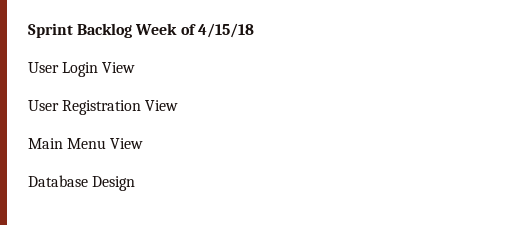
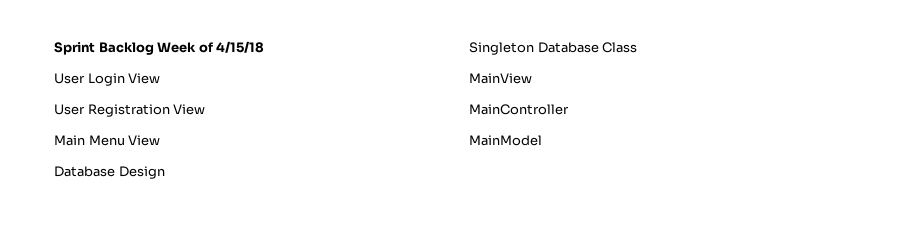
+ Singleton Database Class
+ MainView
+ MainController
+ MainModel

